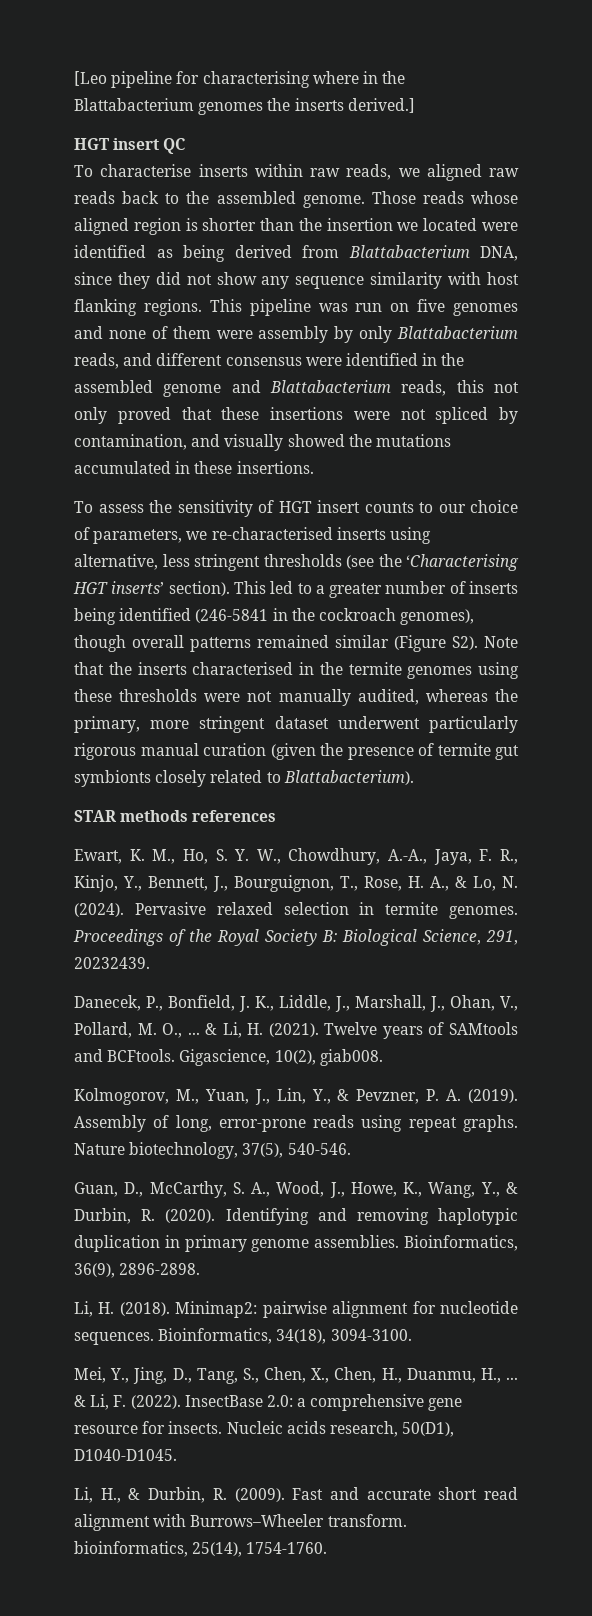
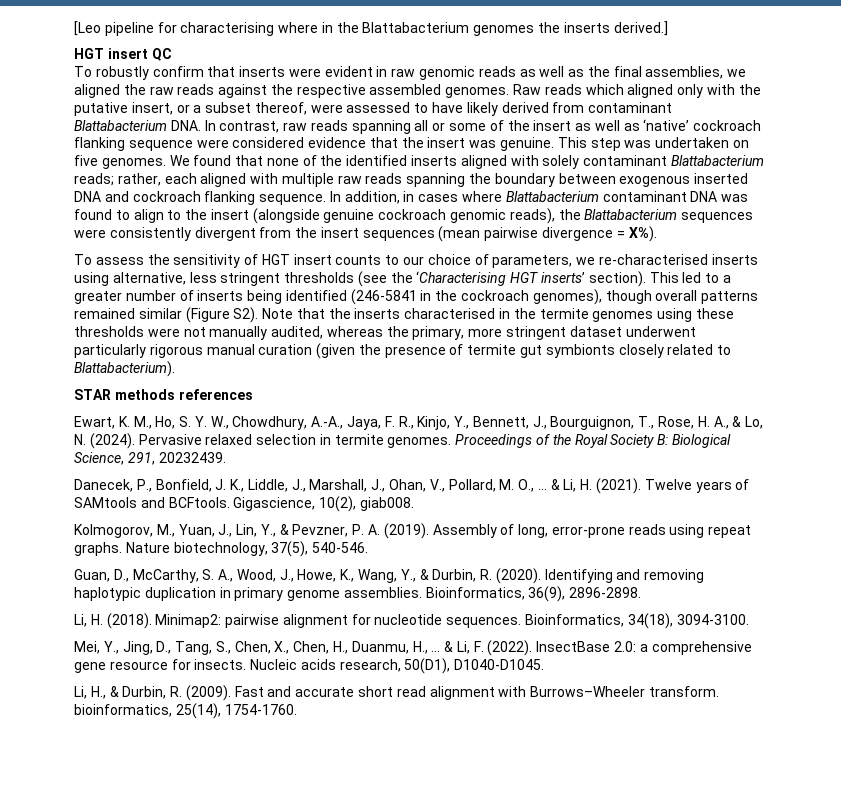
- To characterise inserts within raw reads, we aligned raw reads back to the assembled genome. Those reads whose aligned region is shorter than the insertion we located were identified as being derived from Blattabacterium DNA, since they did not show any sequence similarity with host flanking regions. This pipeline was run on five genomes and none of them were assembly by only Blattabacterium reads, and different consensus were identified in the assembled genome and Blattabacterium reads, this not only proved that these insertions were not spliced by contamination, and visually showed the mutations accumulated in these insertions.
+ To robustly confirm that inserts were evident in raw genomic reads as well as the final assemblies, we aligned the raw reads against the respective assembled genomes. Raw reads which aligned only with the putative insert, or a subset thereof, were assessed to have likely derived from contaminant Blattabacterium DNA. In contrast, raw reads spanning all or some of the insert as well as ‘native’ cockroach flanking sequence were considered evidence that the insert was genuine. This step was undertaken on five genomes. We found that none of the identified inserts aligned with solely contaminant Blattabacterium reads; rather, each aligned with multiple raw reads spanning the boundary between exogenous inserted DNA and cockroach flanking sequence. In addition, in cases where Blattabacterium contaminant DNA was found to align to the insert (alongside genuine cockroach genomic reads), the Blattabacterium sequences were consistently divergent from the insert sequences (mean pairwise divergence = X%).

